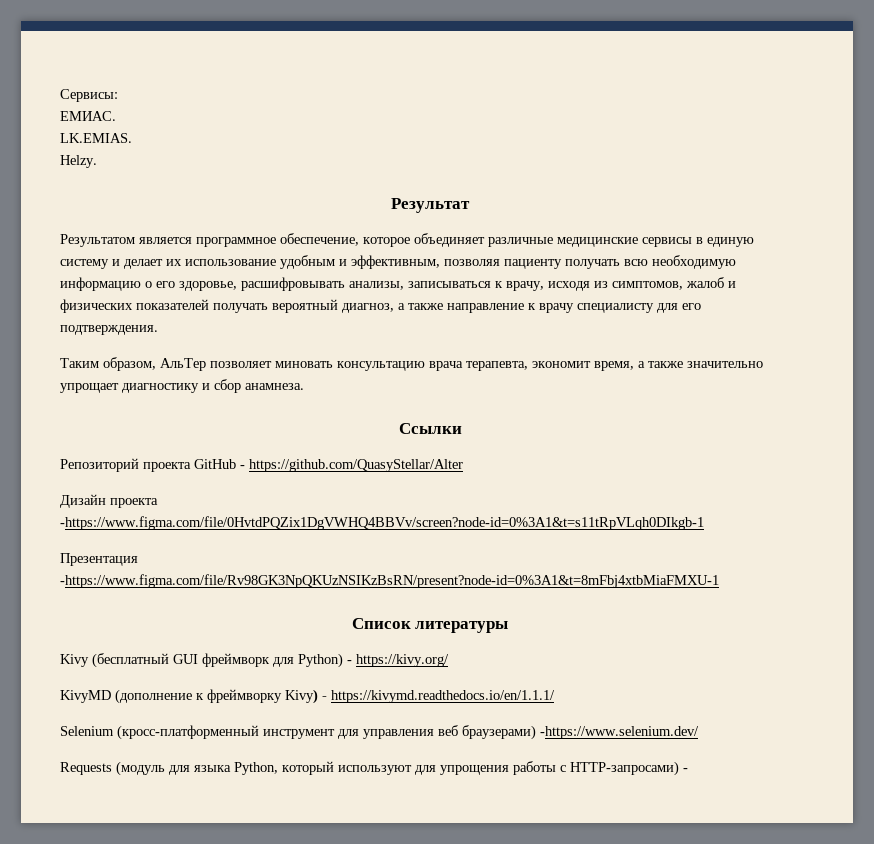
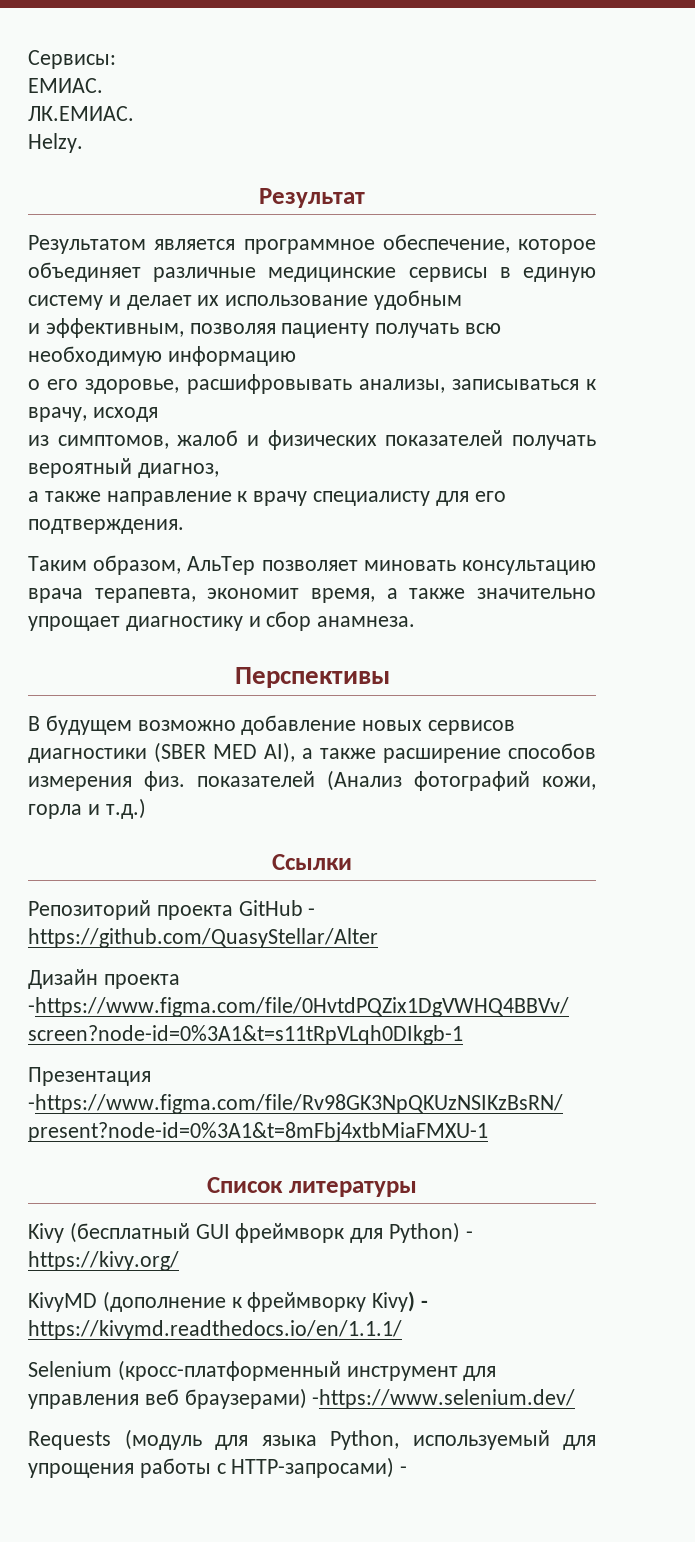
- LK.EMIAS.
+ ЛК.ЕМИАС.
- Результатом является программное обеспечение, которое объединяет различные медицинские сервисы в единую систему и делает их использование удобным и эффективным, позволяя пациенту получать всю необходимую информацию о его здоровье, расшифровывать анализы, записываться к врачу, исходя из симптомов, жалоб и физических показателей получать вероятный диагноз, а также направление к врачу специалисту для его подтверждения.
+ Результатом является программное обеспечение, которое объединяет различные медицинские сервисы в единую систему и делает их использование удобным
+ и эффективным, позволяя пациенту получать всю необходимую информацию
+ о его здоровье, расшифровывать анализы, записываться к врачу, исходя
+ из симптомов, жалоб и физических показателей получать вероятный диагноз,
+ а также направление к врачу специалисту для его подтверждения.
+ Перспективы
+ В будущем возможно добавление новых сервисов диагностики (SBER MED AI), а также расширение способов измерения физ. показателей (Анализ фотографий кожи, горла и т.д.)
- Requests (модуль для языка Python, который используют для упрощения работы с HTTP-запросами) -
+ Requests (модуль для языка Python, используемый для упрощения работы с HTTP-запросами) -

